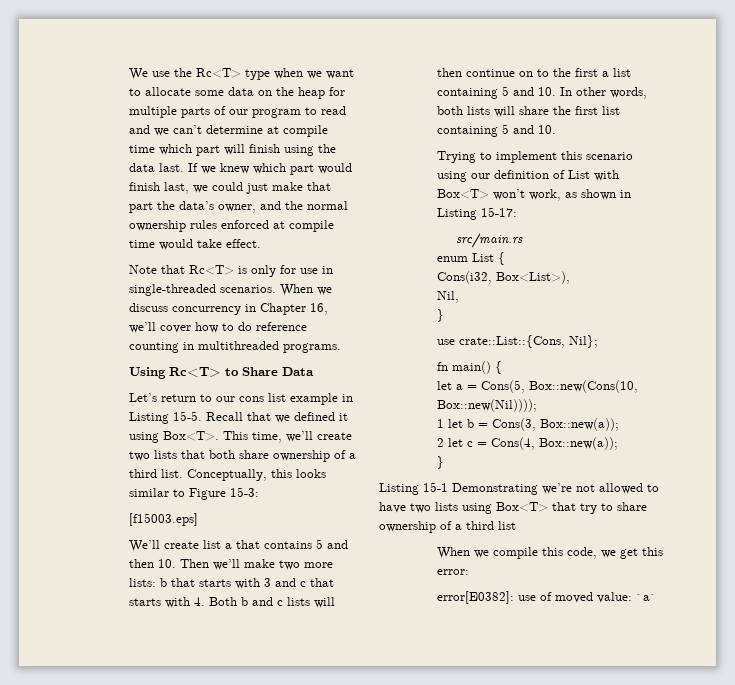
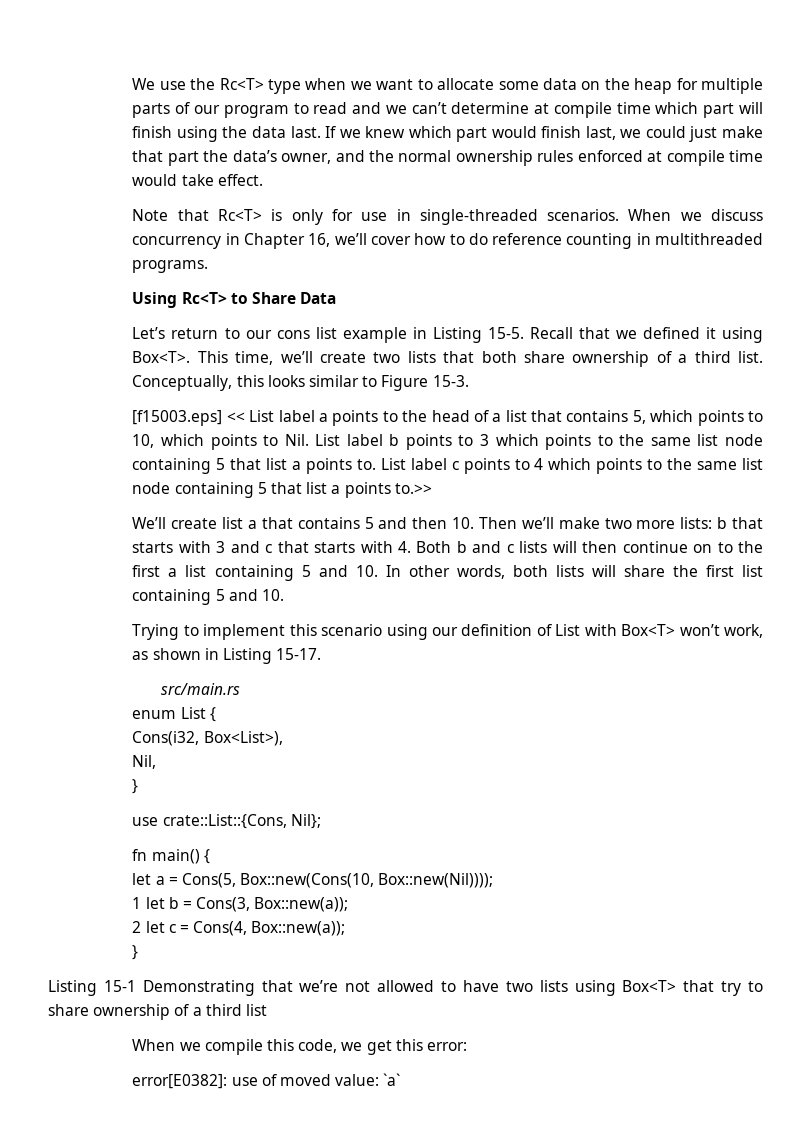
- Conceptually, this looks similar to Figure 15-3:
+ Conceptually, this looks similar to Figure 15-3.
- [f15003.eps]
+ [f15003.eps] << List label a points to the head of a list that contains 5, which points to 10, which points to Nil. List label b points to 3 which points to the same list node containing 5 that list a points to. List label c points to 4 which points to the same list node containing 5 that list a points to.>>
- Trying to implement this scenario using our definition of List with Box<T> won’t work, as shown in Listing 15-17:
+ Trying to implement this scenario using our definition of List with Box<T> won’t work, as shown in Listing 15-17.
- Listing 15-1 Demonstrating we’re not allowed to have two lists using Box<T> that try to share ownership of a third list
+ Listing 15-1 Demonstrating that we’re not allowed to have two lists using Box<T> that try to share ownership of a third list

